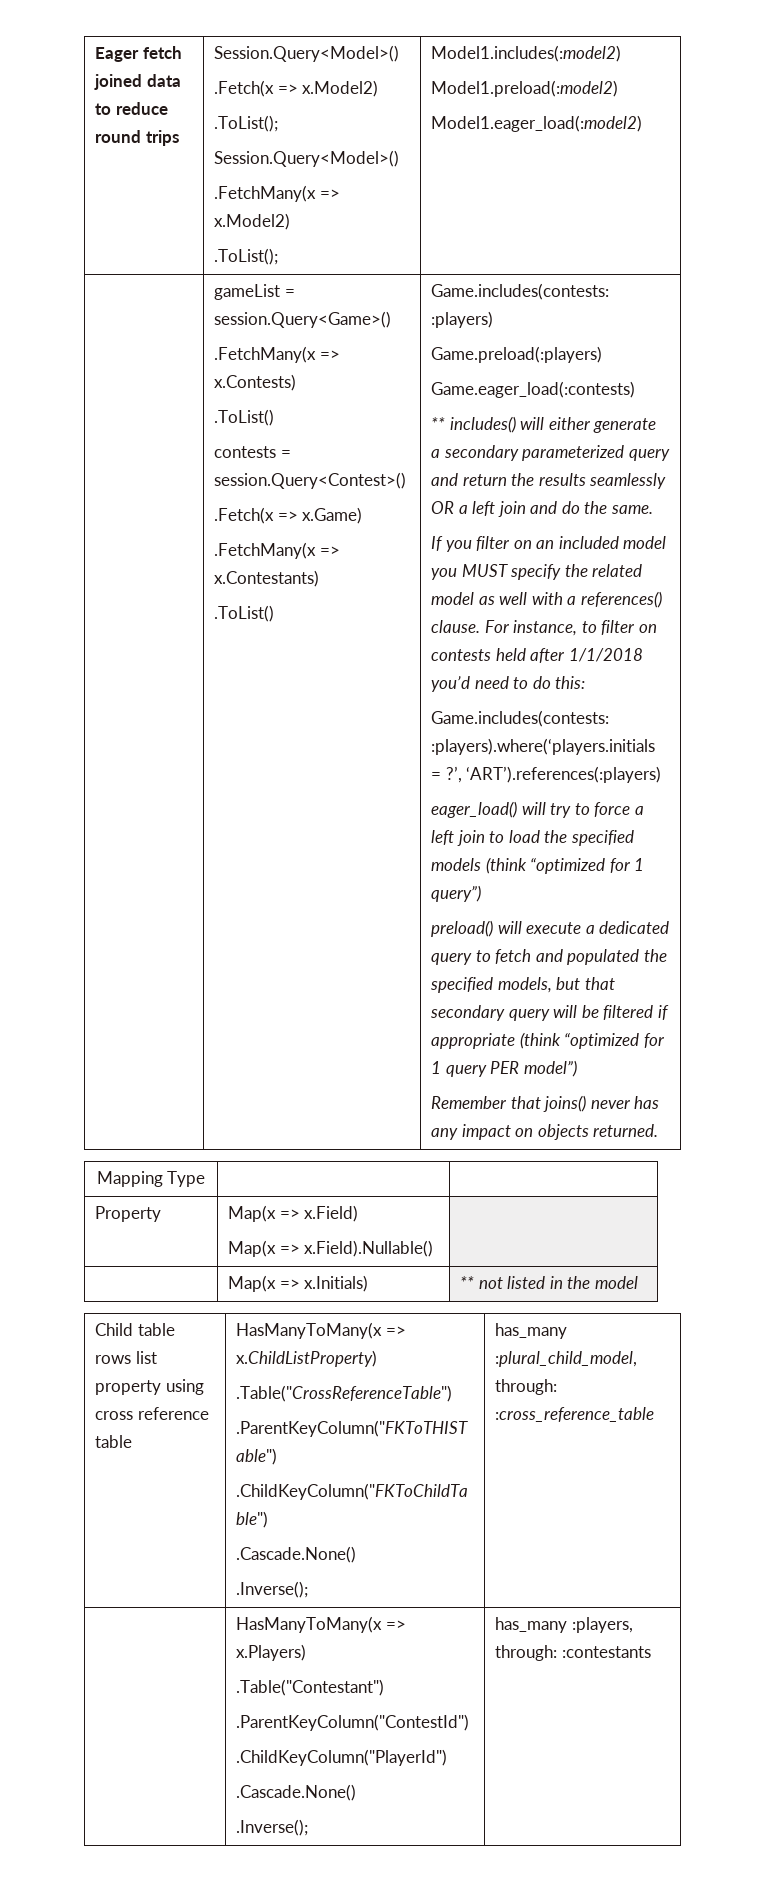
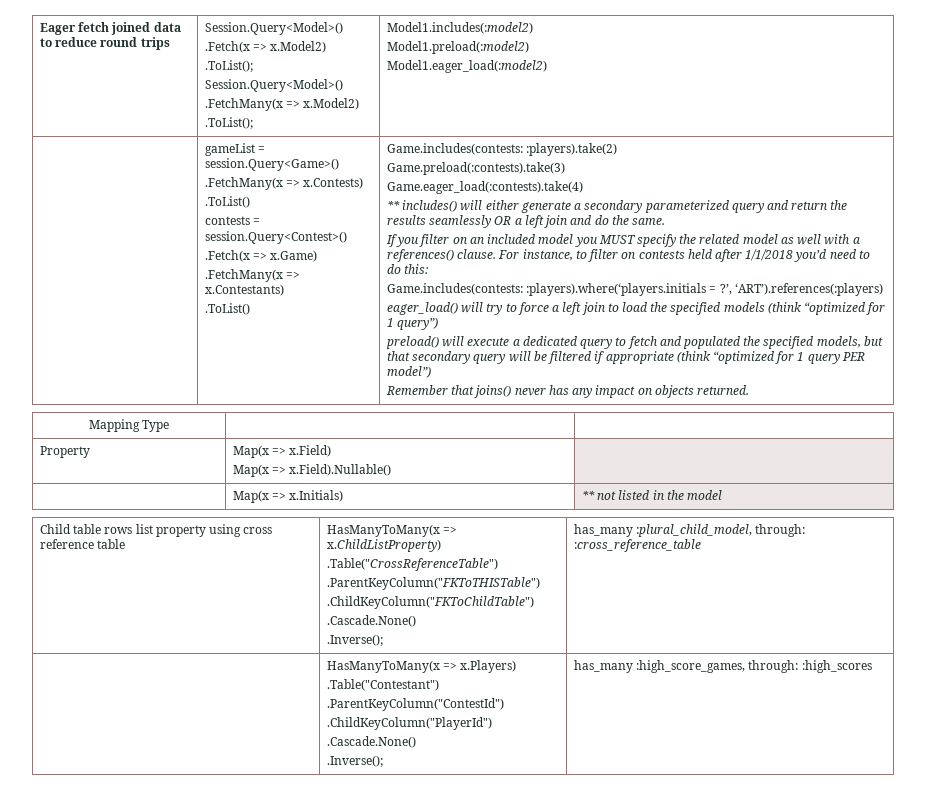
- Game.includes(contests: :players)
- Game.preload(:players)
- Game.eager_load(:contests)
+ Game.includes(contests: :players).take(2)
+ Game.preload(:contests).take(3)
+ Game.eager_load(:contests).take(4)
  | HasManyToMany(x => x.Players)
  .Table("Contestant")
  .ParentKeyColumn("ContestId")
  .ChildKeyColumn("PlayerId")
  .Cascade.None()
- .Inverse(); | has_many :players, through: :contestants
+ .Inverse(); | has_many :high_score_games, through: :high_scores

